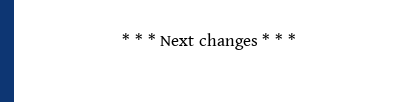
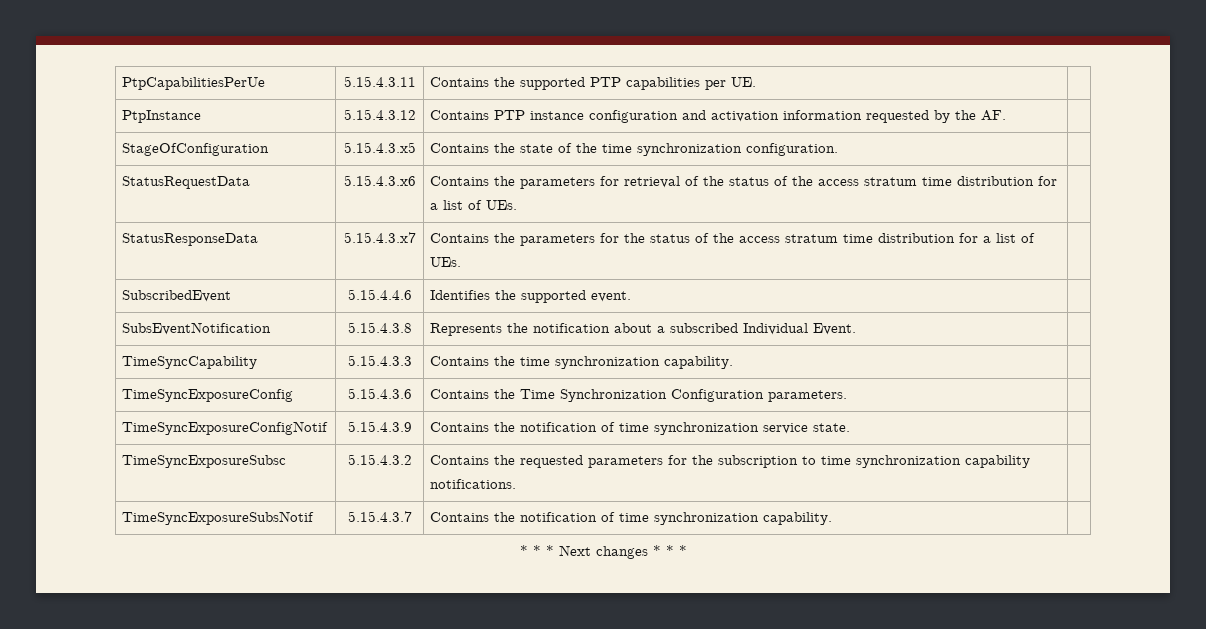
+ PtpCapabilitiesPerUe | 5.15.4.3.11 | Contains the supported PTP capabilities per UE. |
+ PtpInstance | 5.15.4.3.12 | Contains PTP instance configuration and activation information requested by the AF. |
+ StageOfConfiguration | 5.15.4.3.x5 | Contains the state of the time synchronization configuration. |
+ StatusRequestData | 5.15.4.3.x6 | Contains the parameters for retrieval of the status of the access stratum time distribution for a list of UEs. |
+ StatusResponseData | 5.15.4.3.x7 | Contains the parameters for the status of the access stratum time distribution for a list of UEs. |
+ SubscribedEvent | 5.15.4.4.6 | Identifies the supported event. |
+ SubsEventNotification | 5.15.4.3.8 | Represents the notification about a subscribed Individual Event. |
+ TimeSyncCapability | 5.15.4.3.3 | Contains the time synchronization capability. |
+ TimeSyncExposureConfig | 5.15.4.3.6 | Contains the Time Synchronization Configuration parameters. |
+ TimeSyncExposureConfigNotif | 5.15.4.3.9 | Contains the notification of time synchronization service state. |
+ TimeSyncExposureSubsc | 5.15.4.3.2 | Contains the requested parameters for the subscription to time synchronization capability notifications. |
+ TimeSyncExposureSubsNotif | 5.15.4.3.7 | Contains the notification of time synchronization capability. |

